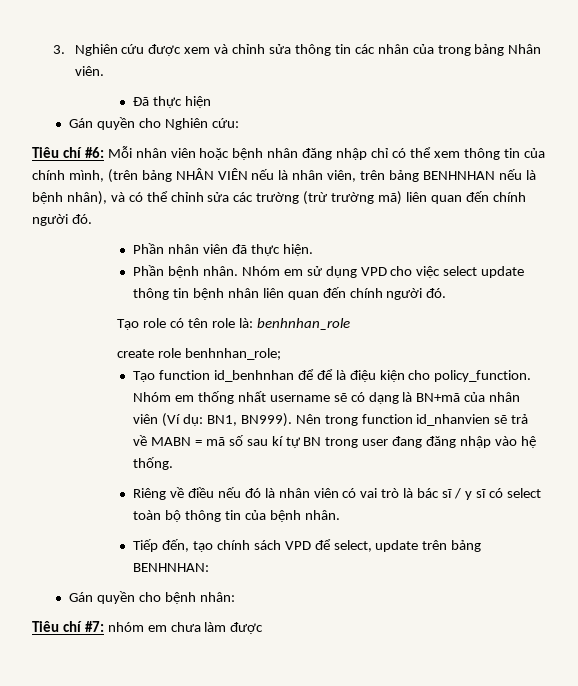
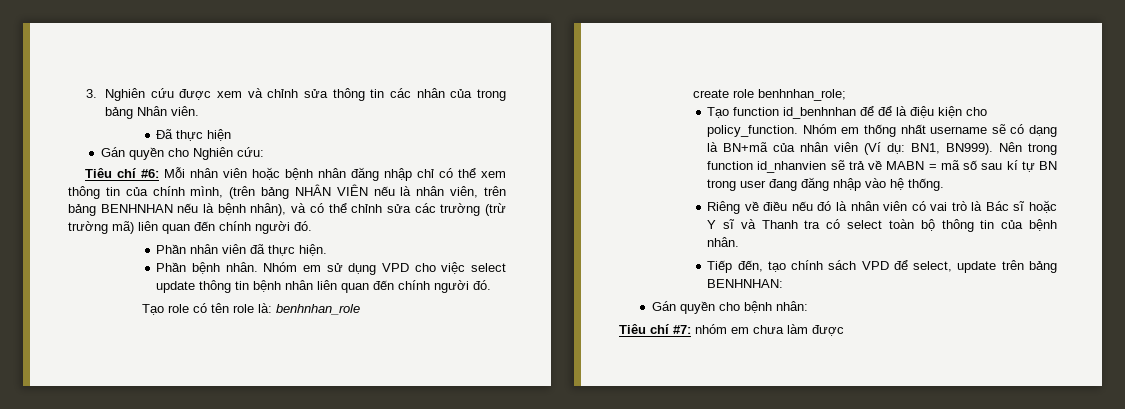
- Riêng về điều nếu đó là nhân viên có vai trò là bác sĩ / y sĩ có select toàn bộ thông tin của bệnh nhân.
+ Riêng về điều nếu đó là nhân viên có vai trò là Bác sĩ hoặc Y sĩ và Thanh tra có select toàn bộ thông tin của bệnh nhân.

